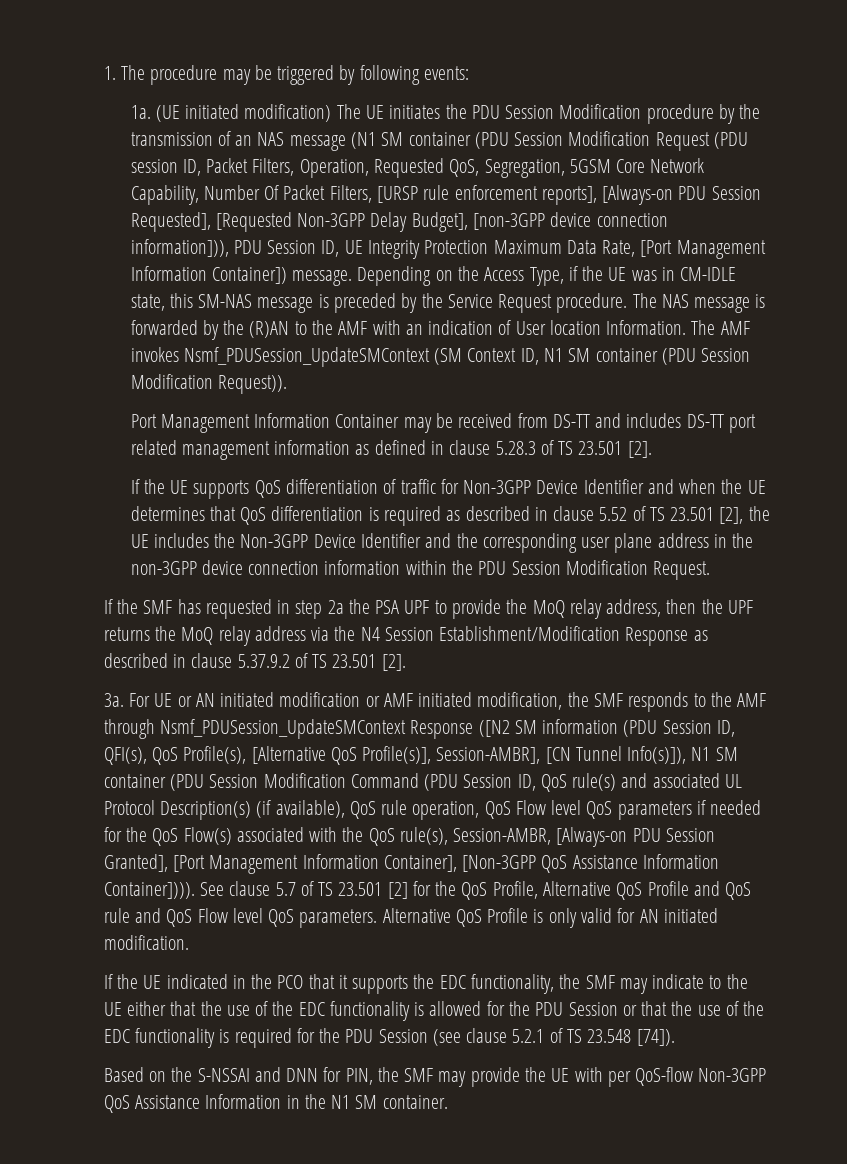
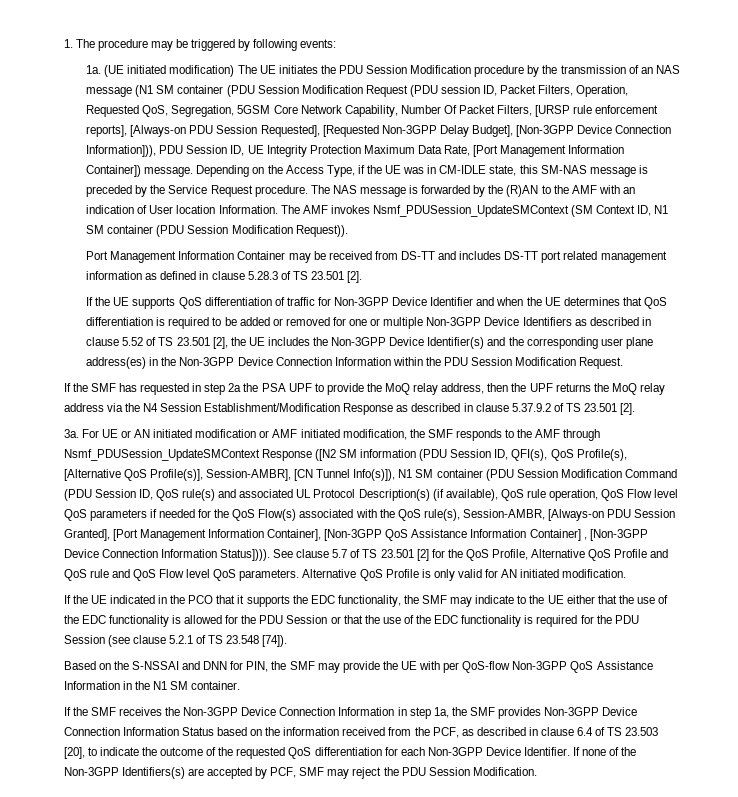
- (UE initiated modification) The UE initiates the PDU Session Modification procedure by the transmission of an NAS message (N1 SM container (PDU Session Modification Request (PDU session ID, Packet Filters, Operation, Requested QoS, Segregation, 5GSM Core Network Capability, Number Of Packet Filters, [URSP rule enforcement reports], [Always-on PDU Session Requested], [Requested Non-3GPP Delay Budget], [non-3GPP device connection information])), PDU Session ID, UE Integrity Protection Maximum Data Rate, [Port Management Information Container]) message.
+ (UE initiated modification) The UE initiates the PDU Session Modification procedure by the transmission of an NAS message (N1 SM container (PDU Session Modification Request (PDU session ID, Packet Filters, Operation, Requested QoS, Segregation, 5GSM Core Network Capability, Number Of Packet Filters, [URSP rule enforcement reports], [Always-on PDU Session Requested], [Requested Non-3GPP Delay Budget], [Non-3GPP Device Connection Information])), PDU Session ID, UE Integrity Protection Maximum Data Rate, [Port Management Information Container]) message.
- If the UE supports QoS differentiation of traffic for Non-3GPP Device Identifier and when the UE determines that QoS differentiation is required as described in clause 5.52 of TS 23.501 [2], the UE includes the Non-3GPP Device Identifier and the corresponding user plane address in the non-3GPP device connection information within the PDU Session Modification Request.
+ If the UE supports QoS differentiation of traffic for Non-3GPP Device Identifier and when the UE determines that QoS differentiation is required to be added or removed for one or multiple Non-3GPP Device Identifiers as described in clause 5.52 of TS 23.501 [2], the UE includes the Non-3GPP Device Identifier(s) and the corresponding user plane address(es) in the Non-3GPP Device Connection Information within the PDU Session Modification Request.
- For UE or AN initiated modification or AMF initiated modification, the SMF responds to the AMF through Nsmf_PDUSession_UpdateSMContext Response ([N2 SM information (PDU Session ID, QFI(s), QoS Profile(s), [Alternative QoS Profile(s)], Session-AMBR], [CN Tunnel Info(s)]), N1 SM container (PDU Session Modification Command (PDU Session ID, QoS rule(s) and associated UL Protocol Description(s) (if available), QoS rule operation, QoS Flow level QoS parameters if needed for the QoS Flow(s) associated with the QoS rule(s), Session-AMBR, [Always-on PDU Session Granted], [Port Management Information Container], [Non-3GPP QoS Assistance Information Container]))).
+ For UE or AN initiated modification or AMF initiated modification, the SMF responds to the AMF through Nsmf_PDUSession_UpdateSMContext Response ([N2 SM information (PDU Session ID, QFI(s), QoS Profile(s), [Alternative QoS Profile(s)], Session-AMBR], [CN Tunnel Info(s)]), N1 SM container (PDU Session Modification Command (PDU Session ID, QoS rule(s) and associated UL Protocol Description(s) (if available), QoS rule operation, QoS Flow level QoS parameters if needed for the QoS Flow(s) associated with the QoS rule(s), Session-AMBR, [Always-on PDU Session Granted], [Port Management Information Container], [Non-3GPP QoS Assistance Information Container] , [Non-3GPP Device Connection Information Status]))).
+ If the SMF receives the Non-3GPP Device Connection Information in step 1a, the SMF provides Non-3GPP Device Connection Information Status based on the information received from the PCF, as described in clause 6.4 of TS 23.503 [20], to indicate the outcome of the requested QoS differentiation for each Non-3GPP Device Identifier. If none of the Non-3GPP Identifiers(s) are accepted by PCF, SMF may reject the PDU Session Modification.

